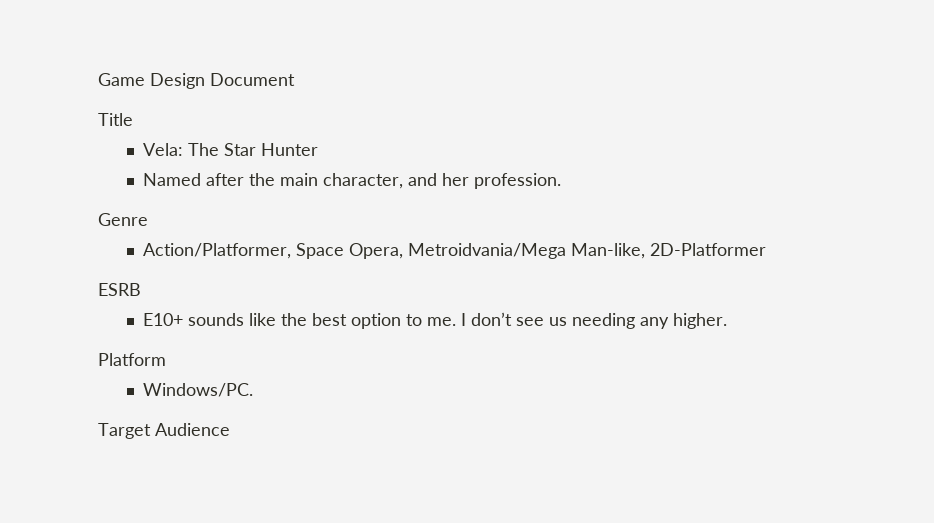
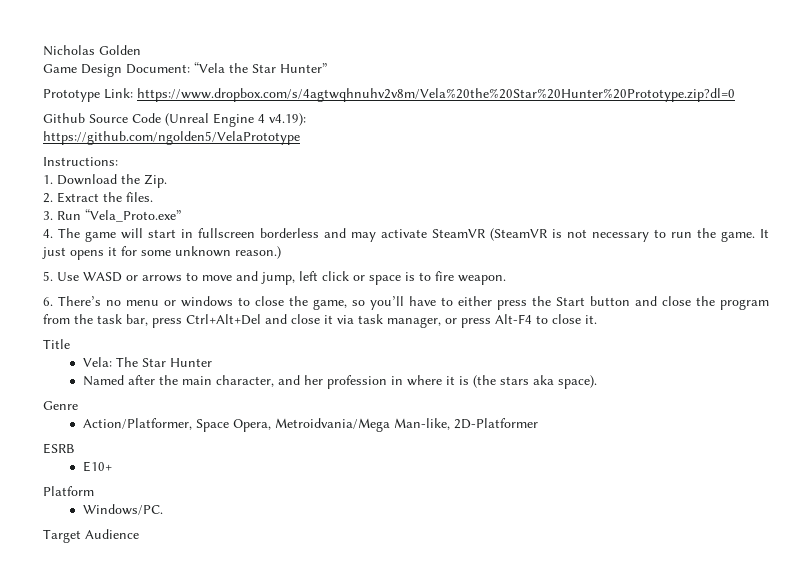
- Game Design Document
+ Nicholas Golden
+ Game Design Document: “Vela the Star Hunter”
+ Prototype Link: https://www.dropbox.com/s/4agtwqhnuhv2v8m/Vela%20the%20Star%20Hunter%20Prototype.zip?dl=0
+ Github Source Code (Unreal Engine 4 v4.19):
+ https://github.com/ngolden5/VelaPrototype
+ Instructions:
+ 1. Download the Zip.
+ 2. Extract the files.
+ 3. Run “Vela_Proto.exe”
+ 4. The game will start in fullscreen borderless and may activate SteamVR (SteamVR is not necessary to run the game. It just opens it for some unknown reason.)
+ 5. Use WASD or arrows to move and jump, left click or space is to fire weapon.
+ 6. There’s no menu or windows to close the game, so you’ll have to either press the Start button and close the program from the task bar, press Ctrl+Alt+Del and close it via task manager, or press Alt-F4 to close it.
- Named after the main character, and her profession.
+ Named after the main character, and her profession in where it is (the stars aka space).
- E10+ sounds like the best option to me. I don’t see us needing any higher.
+ E10+

